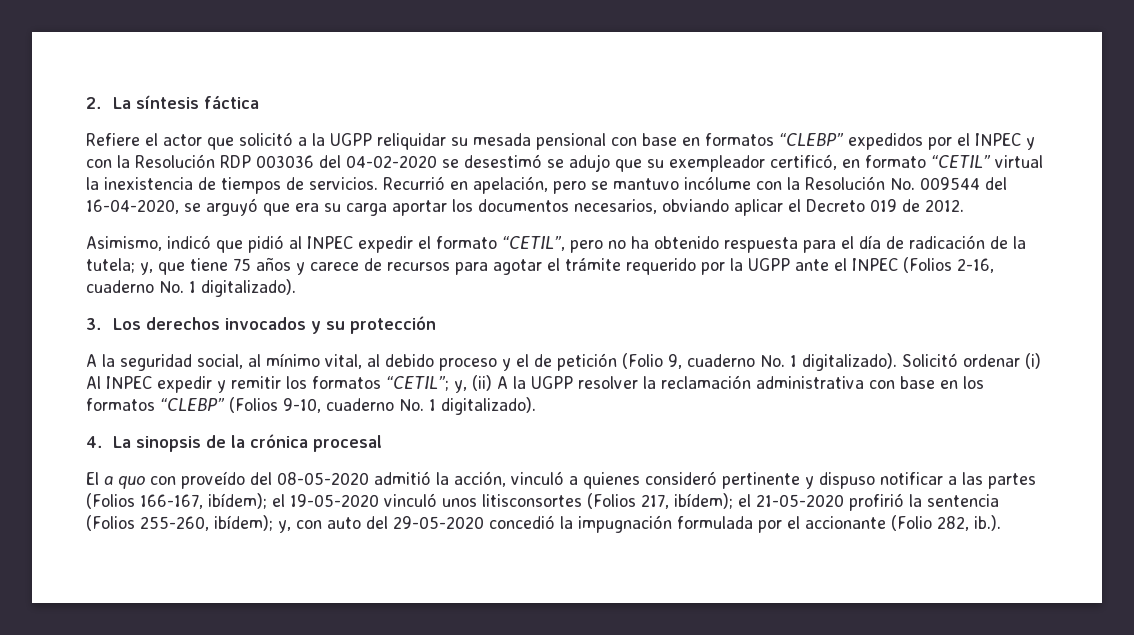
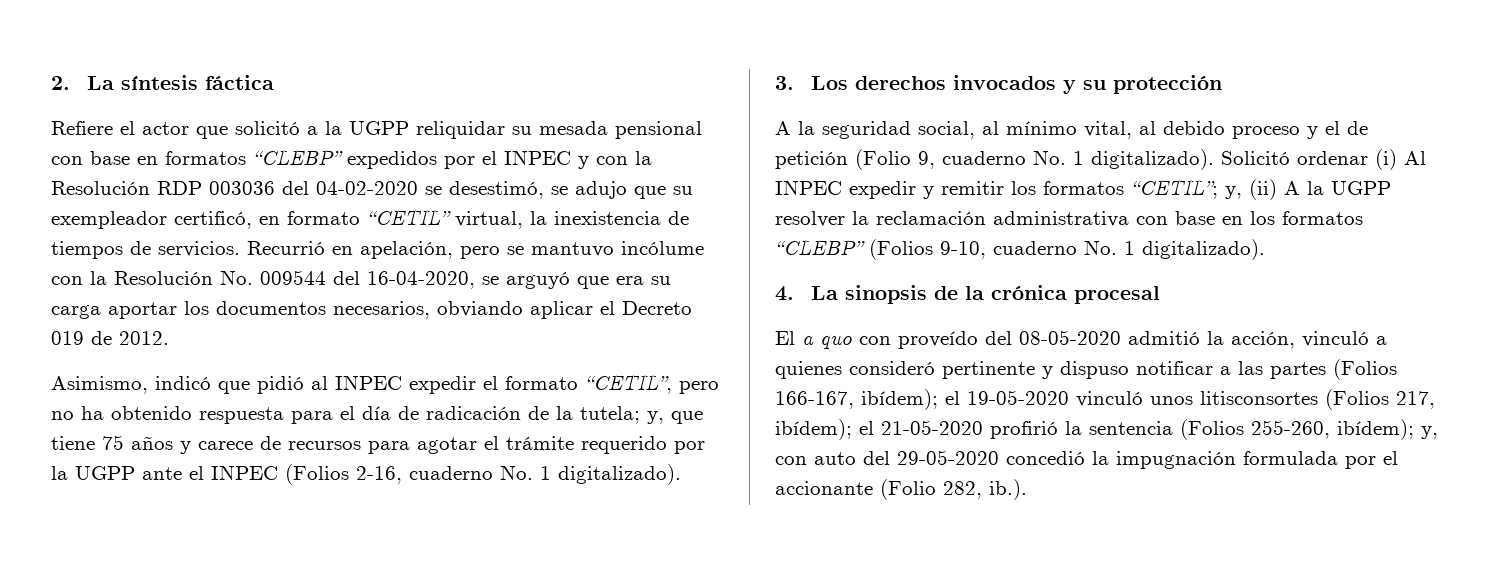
- Refiere el actor que solicitó a la UGPP reliquidar su mesada pensional con base en formatos “CLEBP” expedidos por el INPEC y con la Resolución RDP 003036 del 04-02-2020 se desestimó se adujo que su exempleador certificó, en formato “CETIL” virtual la inexistencia de tiempos de servicios.
+ Refiere el actor que solicitó a la UGPP reliquidar su mesada pensional con base en formatos “CLEBP” expedidos por el INPEC y con la Resolución RDP 003036 del 04-02-2020 se desestimó, se adujo que su exempleador certificó, en formato “CETIL” virtual, la inexistencia de tiempos de servicios.

